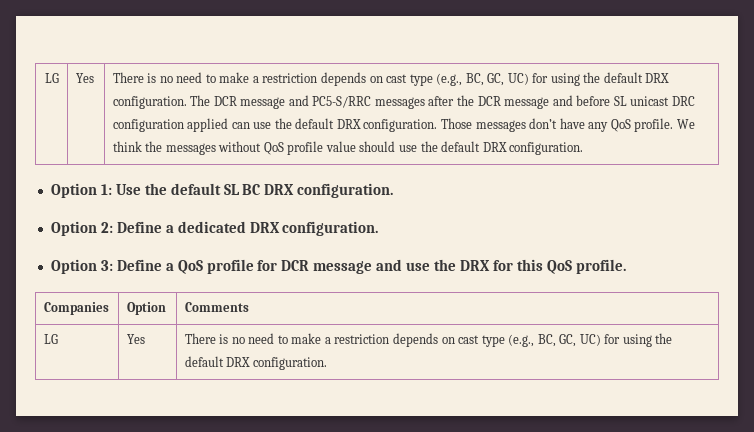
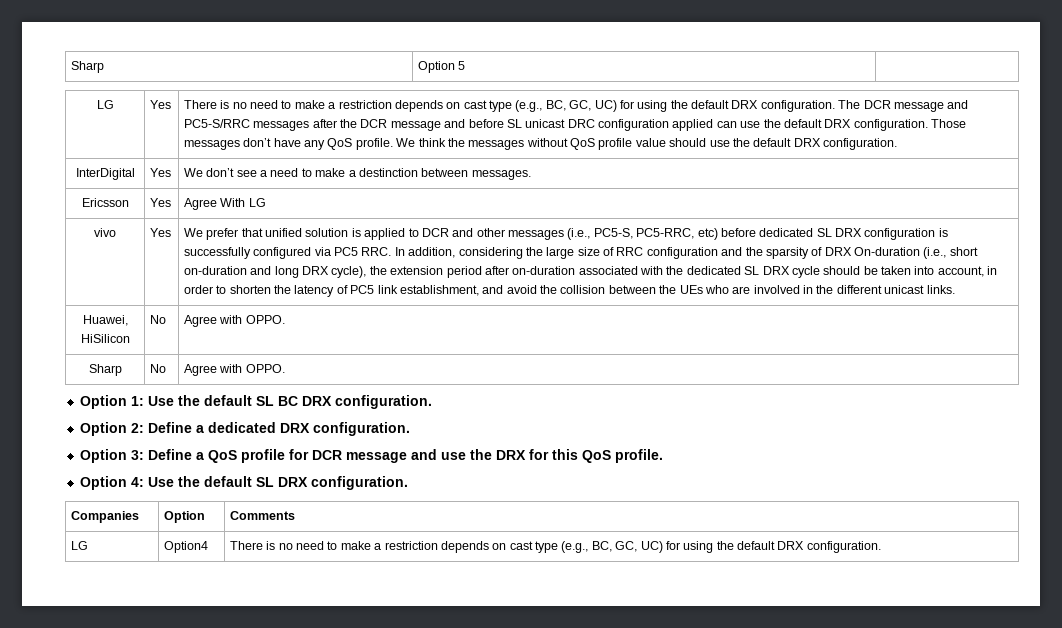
+ Sharp | Option 5
+ InterDigital | Yes | We don’t see a need to make a destinction between messages.
+ Ericsson | Yes | Agree With LG
+ vivo | Yes | We prefer that unified solution is applied to DCR and other messages (i.e., PC5-S, PC5-RRC, etc) before dedicated SL DRX configuration is successfully configured via PC5 RRC. In addition, considering the large size of RRC configuration and the sparsity of DRX On-duration (i.e., short on-duration and long DRX cycle), the extension period after on-duration associated with the dedicated SL DRX cycle should be taken into account, in order to shorten the latency of PC5 link establishment, and avoid the collision between the UEs who are involved in the different unicast links.
+ Huawei, HiSilicon | No | Agree with OPPO.
+ Sharp | No | Agree with OPPO.
+ Option 4: Use the default SL DRX configuration.
  Companies | Option | Comments
- LG | Yes | There is no need to make a restriction depends on cast type (e.g., BC, GC, UC) for using the default DRX configuration.
+ LG | Option4 | There is no need to make a restriction depends on cast type (e.g., BC, GC, UC) for using the default DRX configuration.

